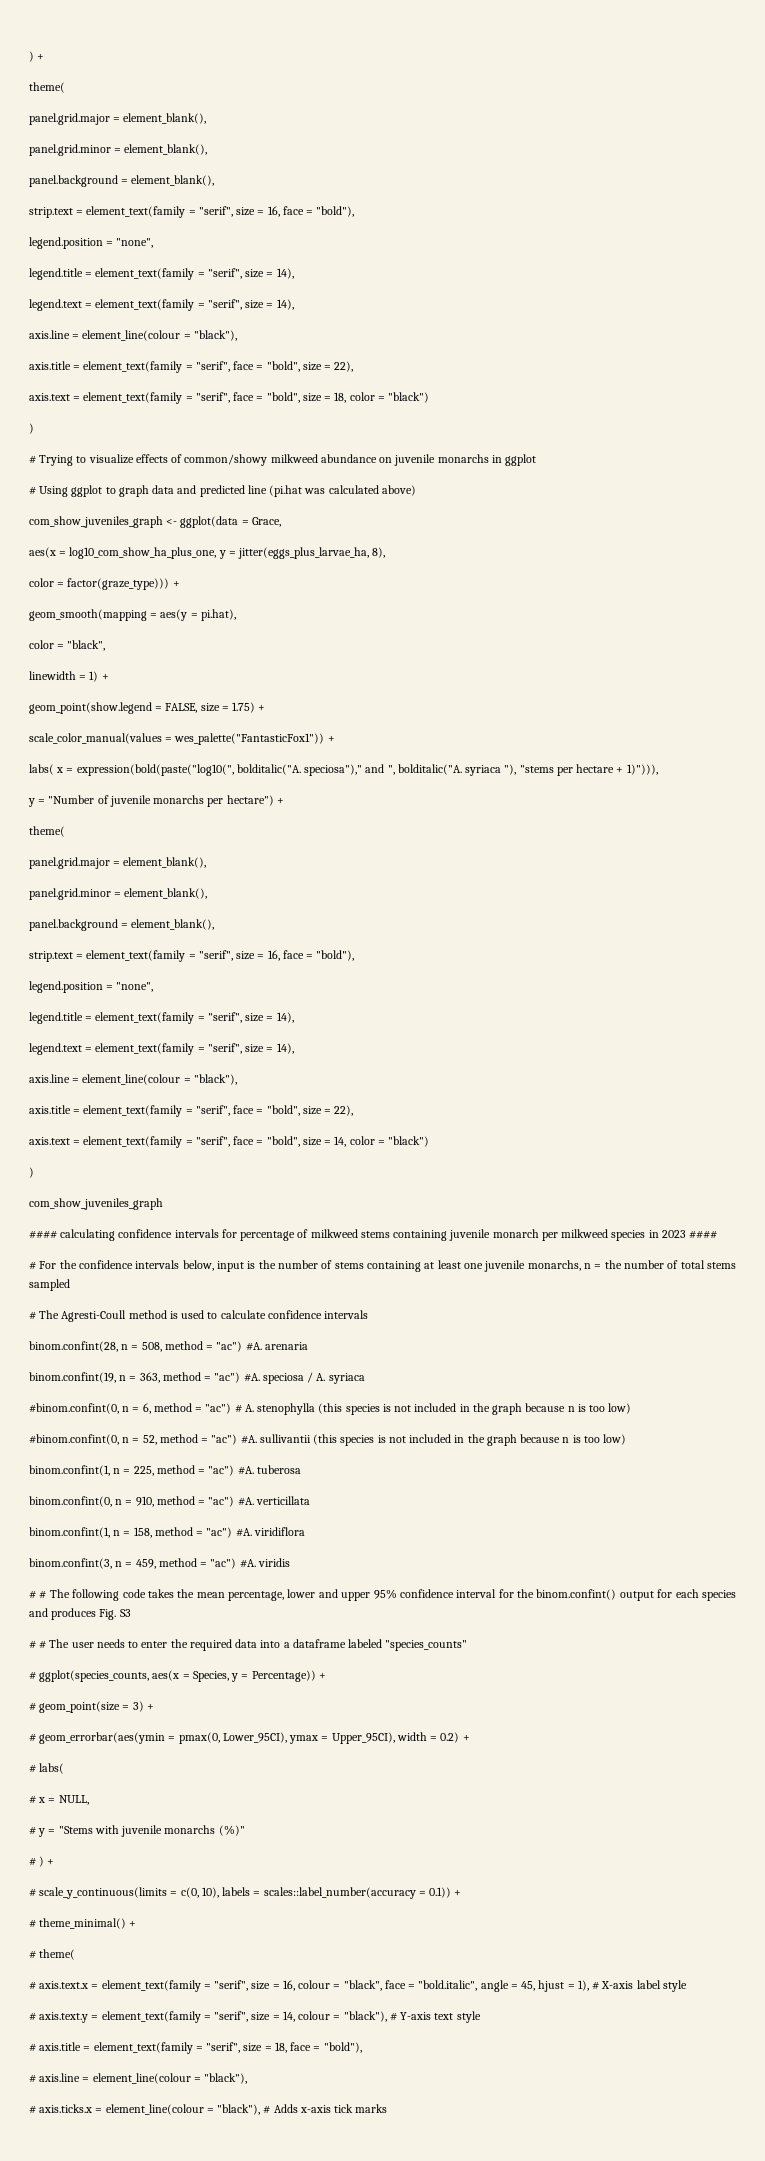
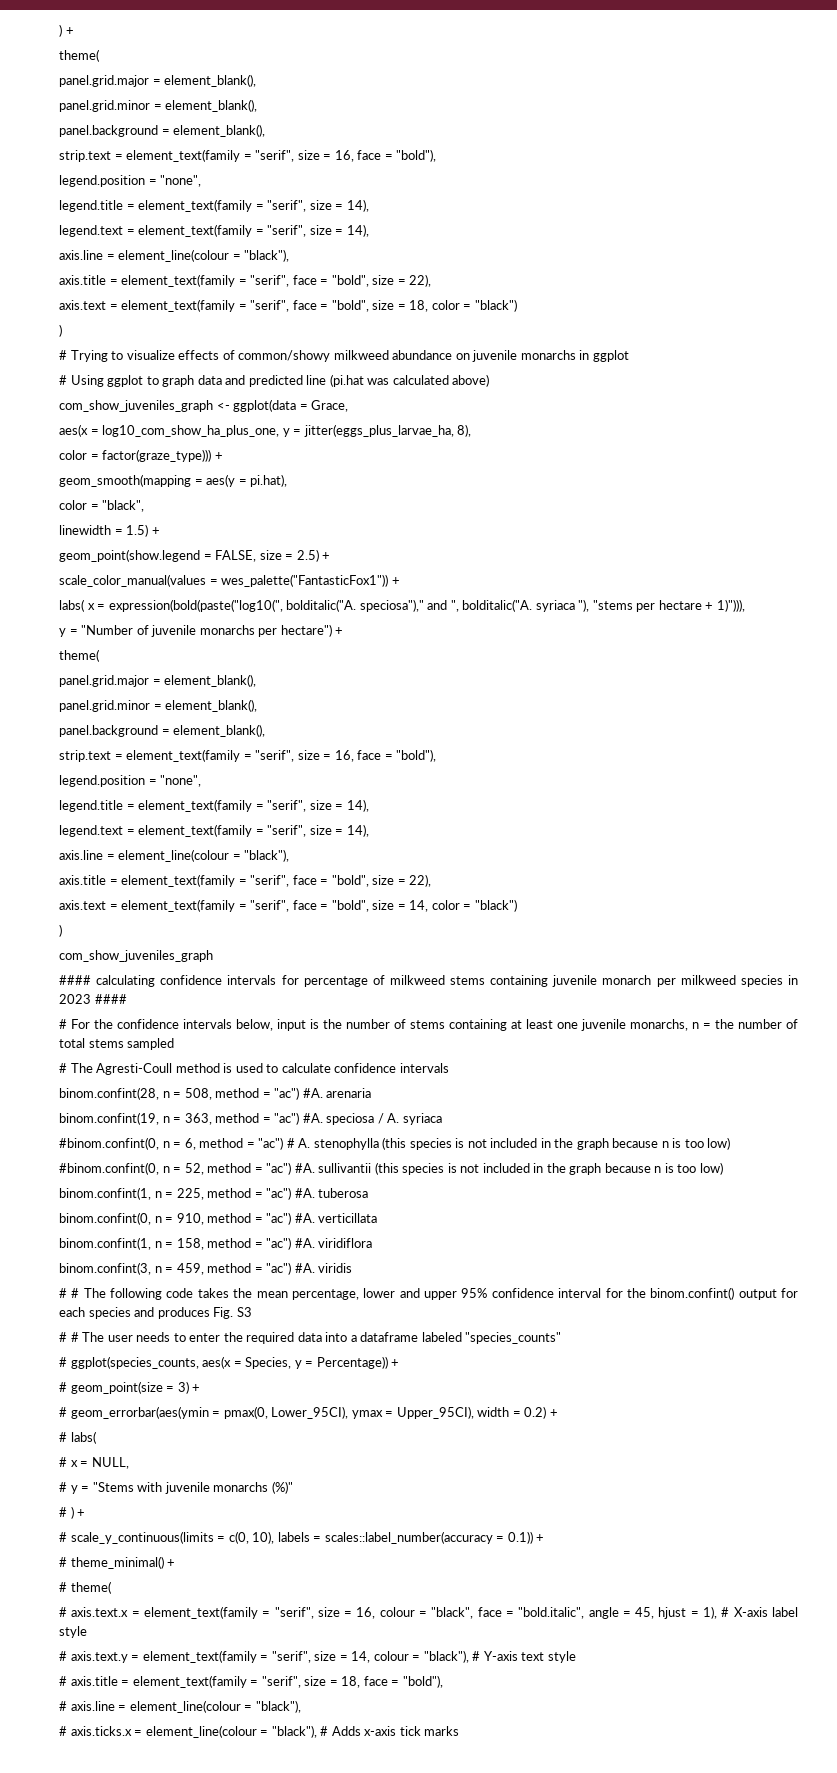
- linewidth = 1) +
+ linewidth = 1.5) +
- geom_point(show.legend = FALSE, size = 1.75) +
+ geom_point(show.legend = FALSE, size = 2.5) +

